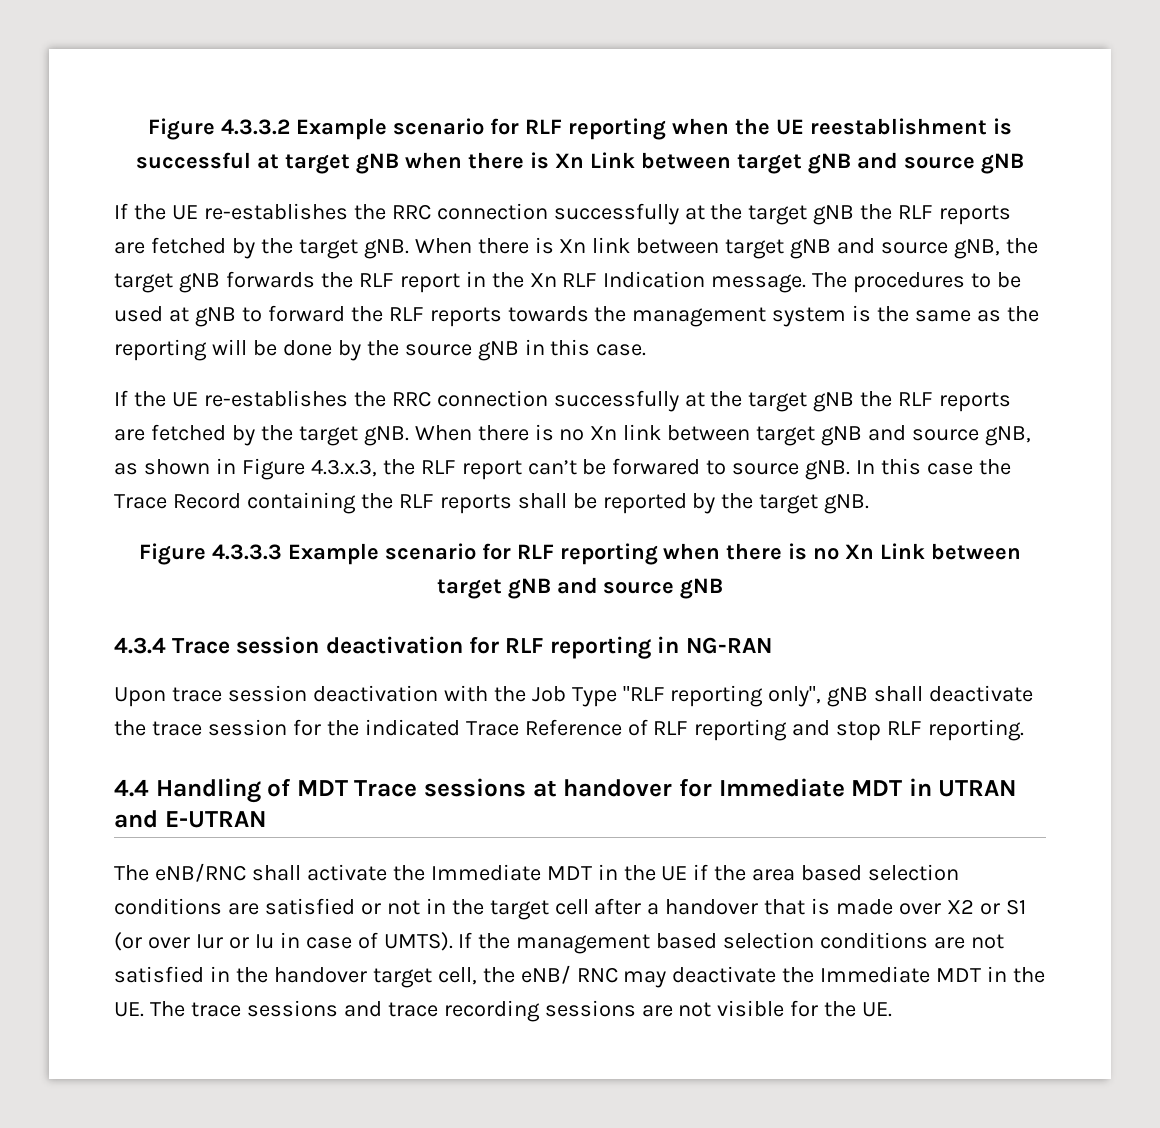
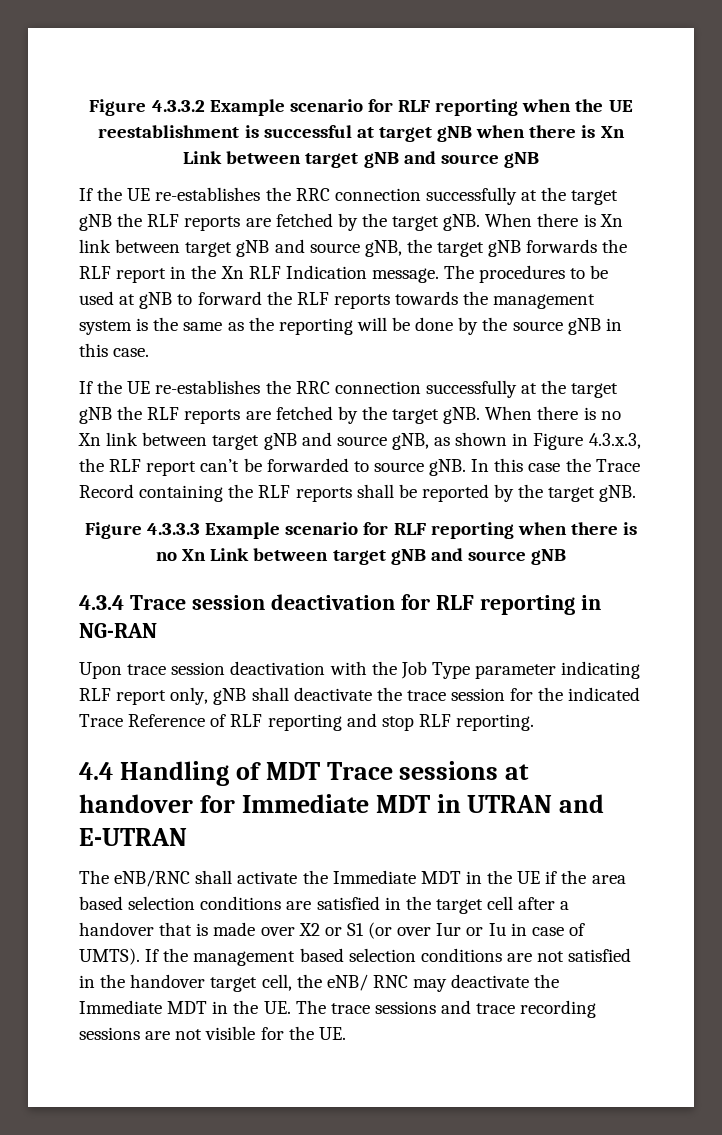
- When there is no Xn link between target gNB and source gNB, as shown in Figure 4.3.x.3, the RLF report can’t be forwared to source gNB.
+ When there is no Xn link between target gNB and source gNB, as shown in Figure 4.3.x.3, the RLF report can’t be forwarded to source gNB.
- Upon trace session deactivation with the Job Type "RLF reporting only", gNB shall deactivate the trace session for the indicated Trace Reference of RLF reporting and stop RLF reporting.
+ Upon trace session deactivation with the Job Type parameter indicating RLF report only, gNB shall deactivate the trace session for the indicated Trace Reference of RLF reporting and stop RLF reporting.
- The eNB/RNC shall activate the Immediate MDT in the UE if the area based selection conditions are satisfied or not in the target cell after a handover that is made over X2 or S1 (or over Iur or Iu in case of UMTS).
+ The eNB/RNC shall activate the Immediate MDT in the UE if the area based selection conditions are satisfied in the target cell after a handover that is made over X2 or S1 (or over Iur or Iu in case of UMTS).

